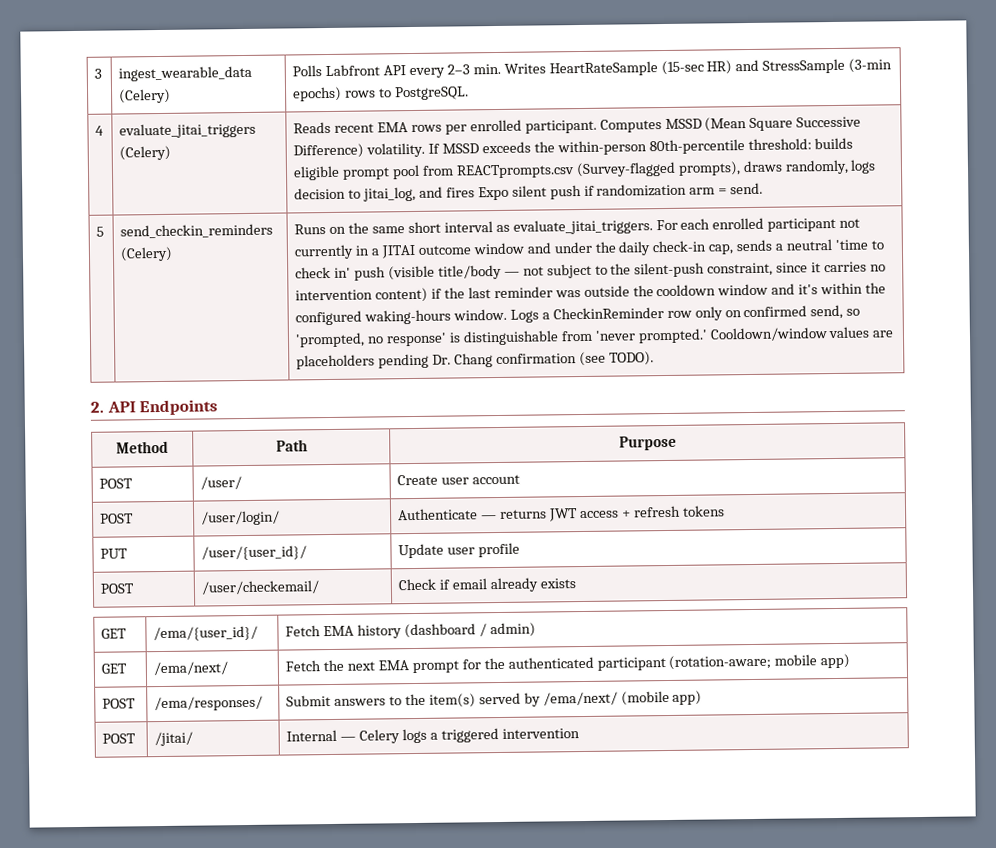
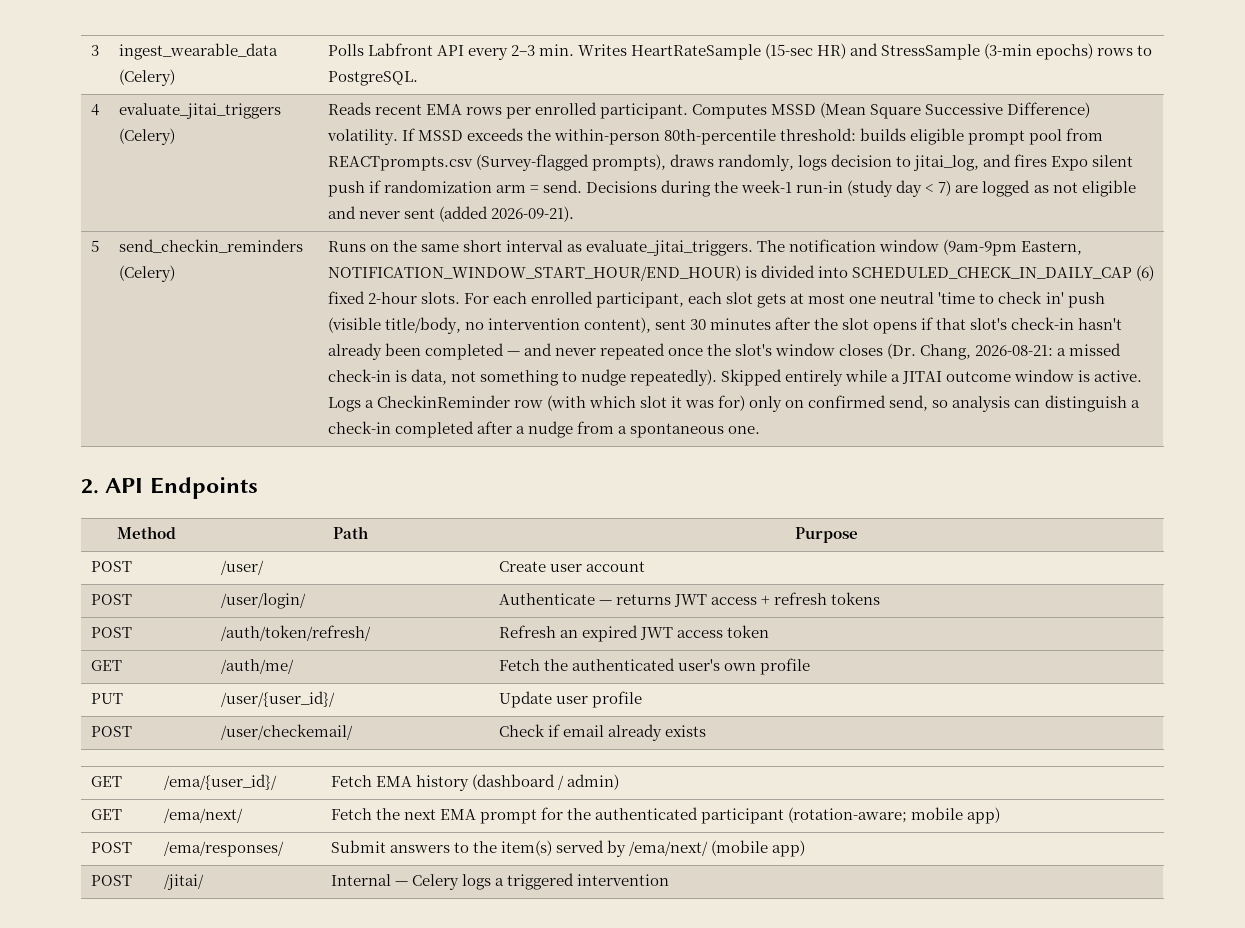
+ Decisions during the week-1 run-in (study day < 7) are logged as not eligible and never sent (added 2026-09-21).
- For each enrolled participant not currently in a JITAI outcome window and under the daily check-in cap, sends a neutral 'time to check in' push (visible title/body — not subject to the silent-push constraint, since it carries no intervention content) if the last reminder was outside the cooldown window and it's within the configured waking-hours window. Logs a CheckinReminder row only on confirmed send, so 'prompted, no response' is distinguishable from 'never prompted.' Cooldown/window values are placeholders pending Dr. Chang confirmation (see TODO).
+ The notification window (9am-9pm Eastern, NOTIFICATION_WINDOW_START_HOUR/END_HOUR) is divided into SCHEDULED_CHECK_IN_DAILY_CAP (6) fixed 2-hour slots. For each enrolled participant, each slot gets at most one neutral 'time to check in' push (visible title/body, no intervention content), sent 30 minutes after the slot opens if that slot's check-in hasn't already been completed — and never repeated once the slot's window closes (Dr. Chang, 2026-08-21: a missed check-in is data, not something to nudge repeatedly). Skipped entirely while a JITAI outcome window is active. Logs a CheckinReminder row (with which slot it was for) only on confirmed send, so analysis can distinguish a check-in completed after a nudge from a spontaneous one.
+ POST | /auth/token/refresh/ | Refresh an expired JWT access token
+ GET | /auth/me/ | Fetch the authenticated user's own profile

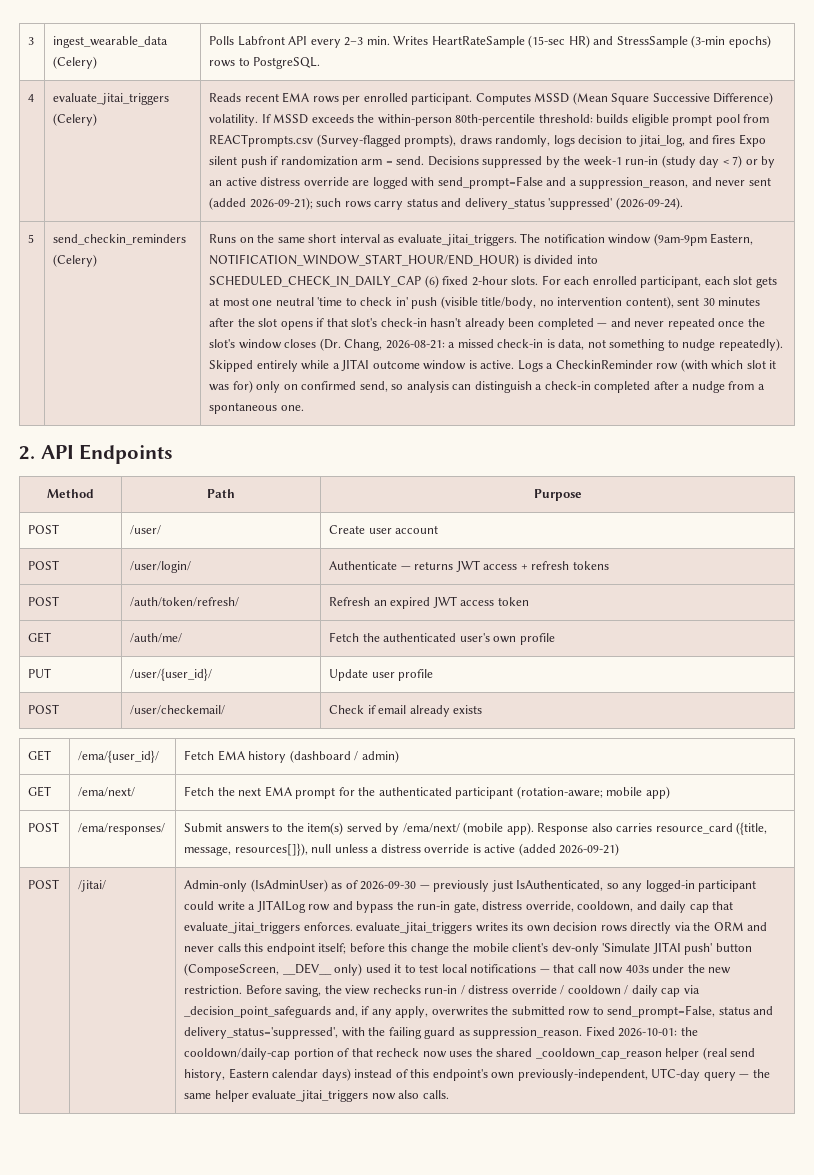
- Decisions during the week-1 run-in (study day < 7) are logged as not eligible and never sent (added 2026-09-21).
+ Decisions suppressed by the week-1 run-in (study day < 7) or by an active distress override are logged with send_prompt=False and a suppression_reason, and never sent (added 2026-09-21); such rows carry status and delivery_status 'suppressed' (2026-09-24).
- POST | /ema/responses/ | Submit answers to the item(s) served by /ema/next/ (mobile app)
- POST | /jitai/ | Internal — Celery logs a triggered intervention
+ POST | /ema/responses/ | Submit answers to the item(s) served by /ema/next/ (mobile app). Response also carries resource_card ({title, message, resources[]}), null unless a distress override is active (added 2026-09-21)
+ POST | /jitai/ | Admin-only (IsAdminUser) as of 2026-09-30 — previously just IsAuthenticated, so any logged-in participant could write a JITAILog row and bypass the run-in gate, distress override, cooldown, and daily cap that evaluate_jitai_triggers enforces. evaluate_jitai_triggers writes its own decision rows directly via the ORM and never calls this endpoint itself; before this change the mobile client's dev-only 'Simulate JITAI push' button (ComposeScreen, __DEV__ only) used it to test local notifications — that call now 403s under the new restriction. Before saving, the view rechecks run-in / distress override / cooldown / daily cap via _decision_point_safeguards and, if any apply, overwrites the submitted row to send_prompt=False, status and delivery_status='suppressed', with the failing guard as suppression_reason. Fixed 2026-10-01: the cooldown/daily-cap portion of that recheck now uses the shared _cooldown_cap_reason helper (real send history, Eastern calendar days) instead of this endpoint's own previously-independent, UTC-day query — the same helper evaluate_jitai_triggers now also calls.

